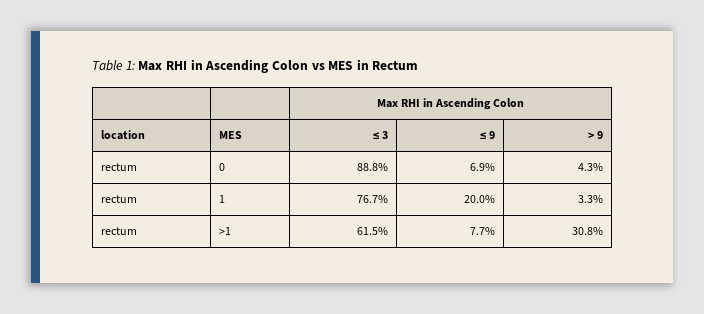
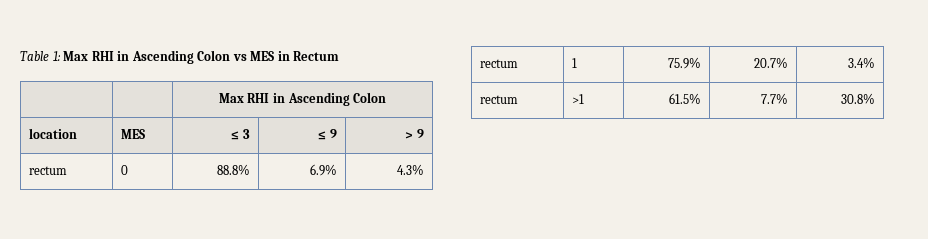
- rectum | 1 | 76.7% | 20.0% | 3.3%
+ rectum | 1 | 75.9% | 20.7% | 3.4%

